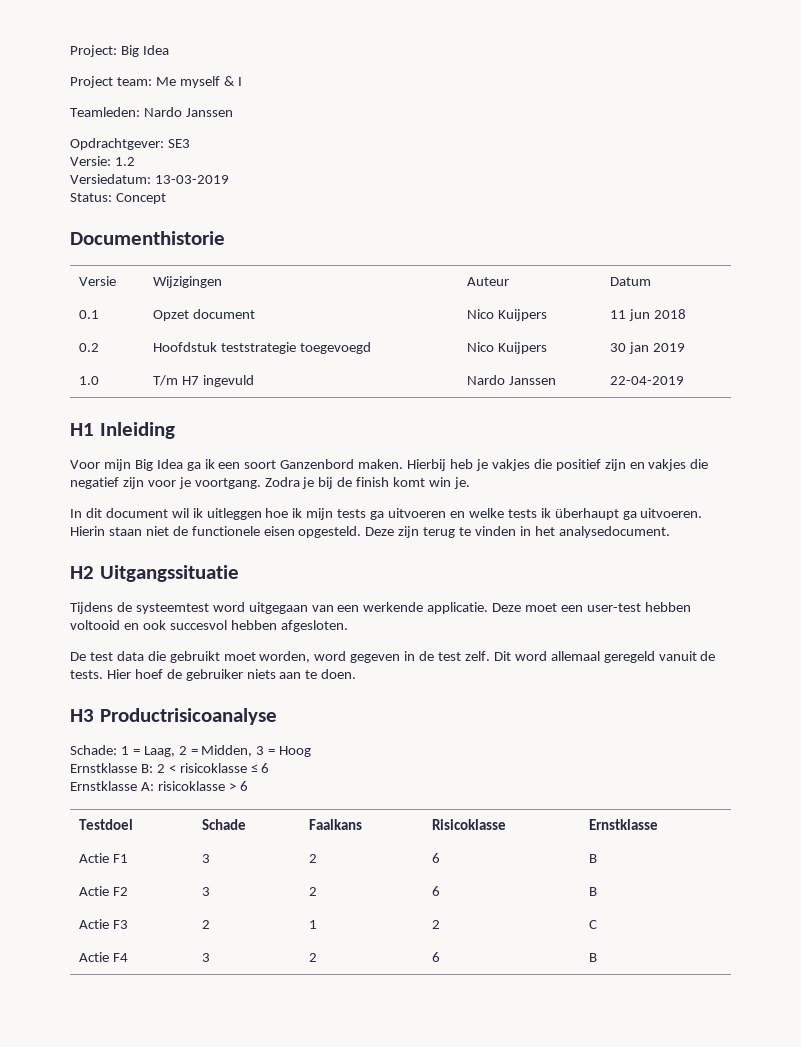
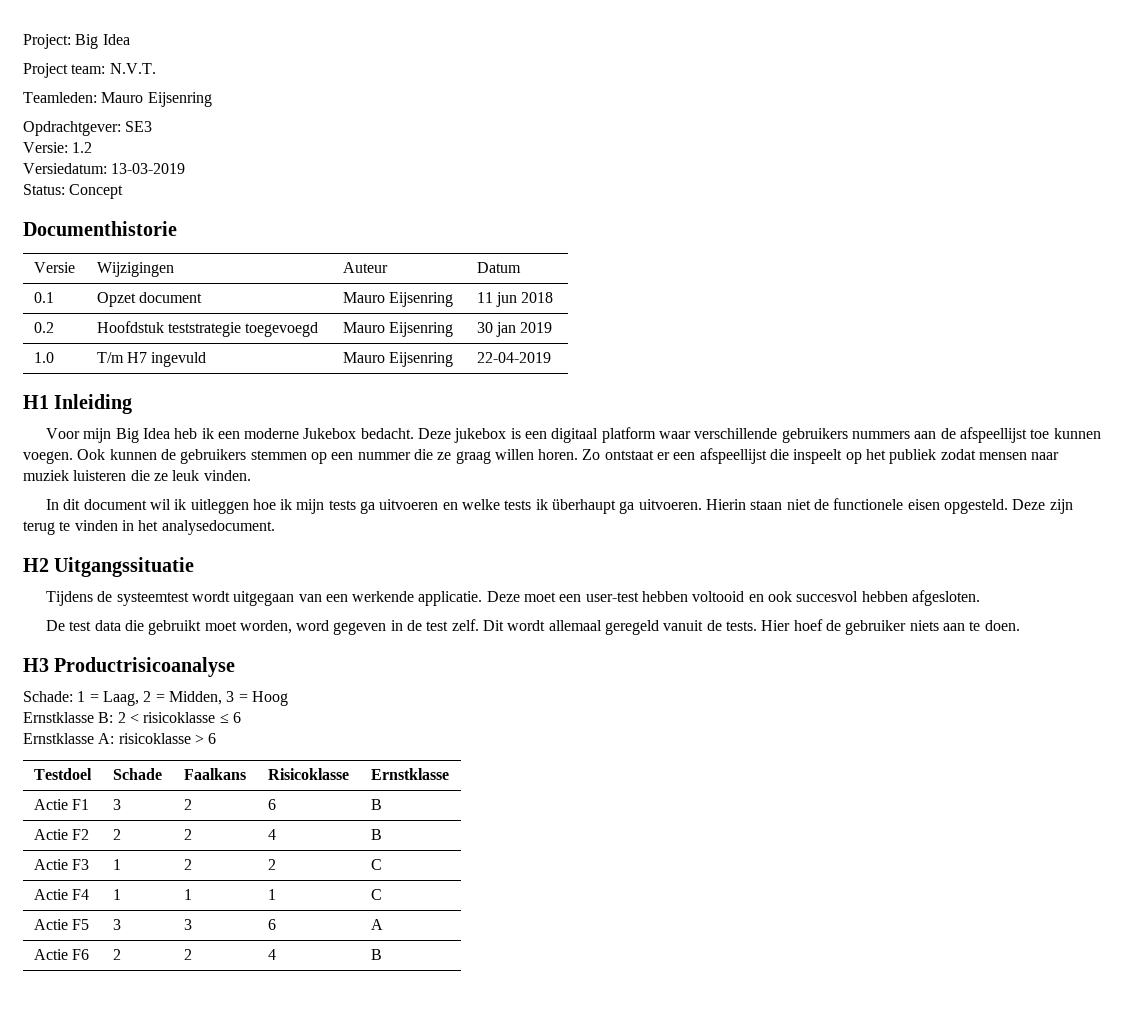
- Project team: Me myself & I
+ Project team: N.V.T.
- Teamleden: Nardo Janssen
+ Teamleden: Mauro Eijsenring
- 0.1 | Opzet document | Nico Kuijpers | 11 jun 2018
+ 0.1 | Opzet document | Mauro Eijsenring | 11 jun 2018
- 0.2 | Hoofdstuk teststrategie toegevoegd | Nico Kuijpers | 30 jan 2019
+ 0.2 | Hoofdstuk teststrategie toegevoegd | Mauro Eijsenring | 30 jan 2019
- 1.0 | T/m H7 ingevuld | Nardo Janssen | 22-04-2019
+ 1.0 | T/m H7 ingevuld | Mauro Eijsenring | 22-04-2019
- Voor mijn Big Idea ga ik een soort Ganzenbord maken. Hierbij heb je vakjes die positief zijn en vakjes die negatief zijn voor je voortgang. Zodra je bij de finish komt win je.
+ Voor mijn Big Idea heb ik een moderne Jukebox bedacht. Deze jukebox is een digitaal platform waar verschillende gebruikers nummers aan de afspeellijst toe kunnen voegen. Ook kunnen de gebruikers stemmen op een nummer die ze graag willen horen. Zo ontstaat er een afspeellijst die inspeelt op het publiek zodat mensen naar muziek luisteren die ze leuk vinden.
- Tijdens de systeemtest word uitgegaan van een werkende applicatie.
+ Tijdens de systeemtest wordt uitgegaan van een werkende applicatie.
- Dit word allemaal geregeld vanuit de tests.
+ Dit wordt allemaal geregeld vanuit de tests.
- Actie F2 | 3 | 2 | 6 | B
+ Actie F2 | 2 | 2 | 4 | B
- Actie F3 | 2 | 1 | 2 | C
+ Actie F3 | 1 | 2 | 2 | C
- Actie F4 | 3 | 2 | 6 | B
+ Actie F4 | 1 | 1 | 1 | C
+ Actie F5 | 3 | 3 | 6 | A
+ Actie F6 | 2 | 2 | 4 | B

